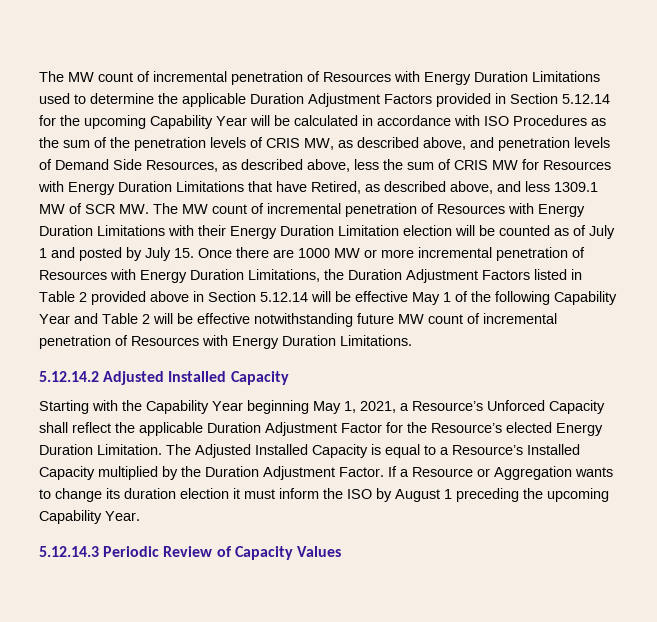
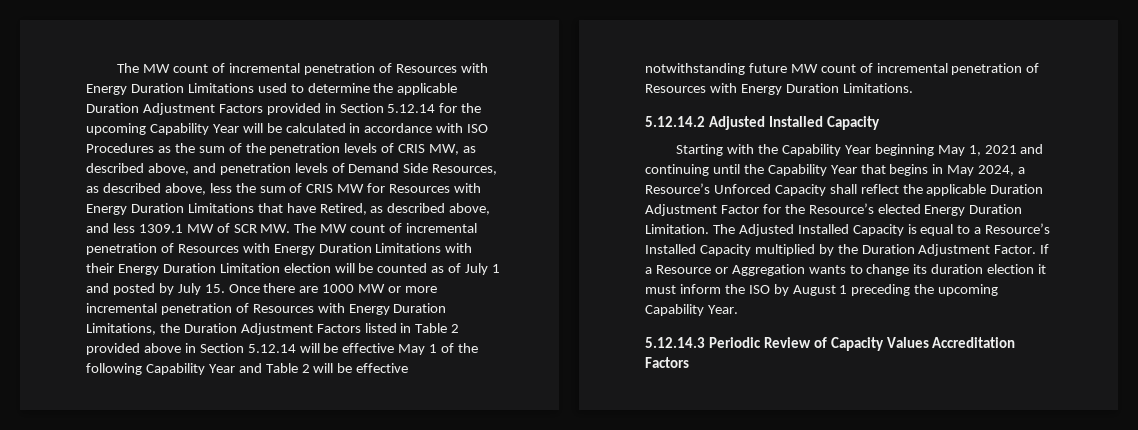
- Starting with the Capability Year beginning May 1, 2021, a Resource’s Unforced Capacity shall reflect the applicable Duration Adjustment Factor for the Resource’s elected Energy Duration Limitation.
+ Starting with the Capability Year beginning May 1, 2021 and continuing until the Capability Year that begins in May 2024, a Resource’s Unforced Capacity shall reflect the applicable Duration Adjustment Factor for the Resource’s elected Energy Duration Limitation.
- 5.12.14.3 Periodic Review of Capacity Values
+ 5.12.14.3 Periodic Review of Capacity Values Accreditation Factors

